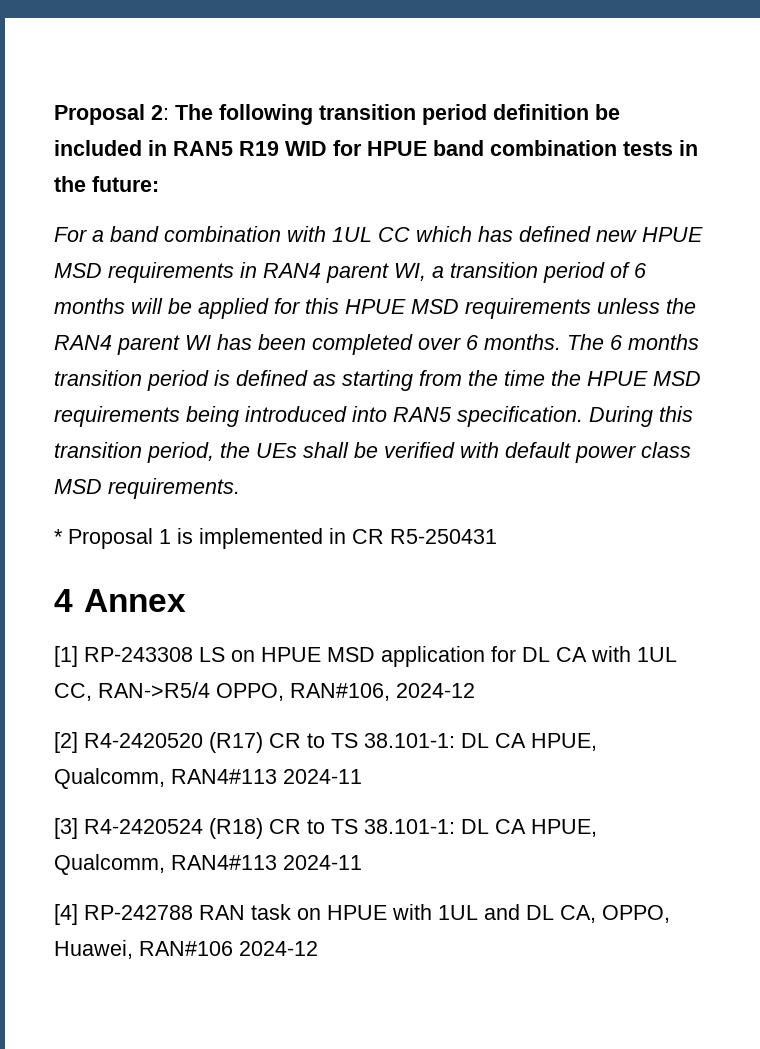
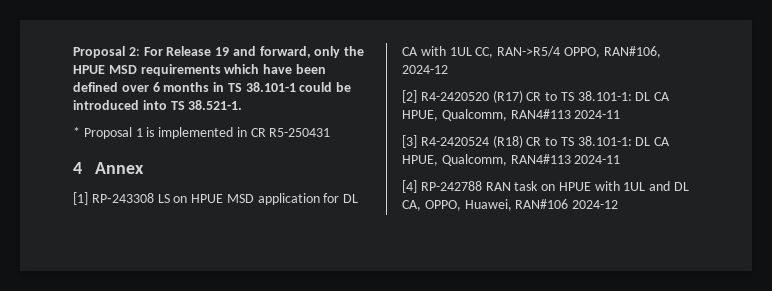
- Proposal 2: The following transition period definition be included in RAN5 R19 WID for HPUE band combination tests in the future:
- For a band combination with 1UL CC which has defined new HPUE MSD requirements in RAN4 parent WI, a transition period of 6 months will be applied for this HPUE MSD requirements unless the RAN4 parent WI has been completed over 6 months. The 6 months transition period is defined as starting from the time the HPUE MSD requirements being introduced into RAN5 specification. During this transition period, the UEs shall be verified with default power class MSD requirements.
+ Proposal 2: For Release 19 and forward, only the HPUE MSD requirements which have been defined over 6 months in TS 38.101-1 could be introduced into TS 38.521-1.

